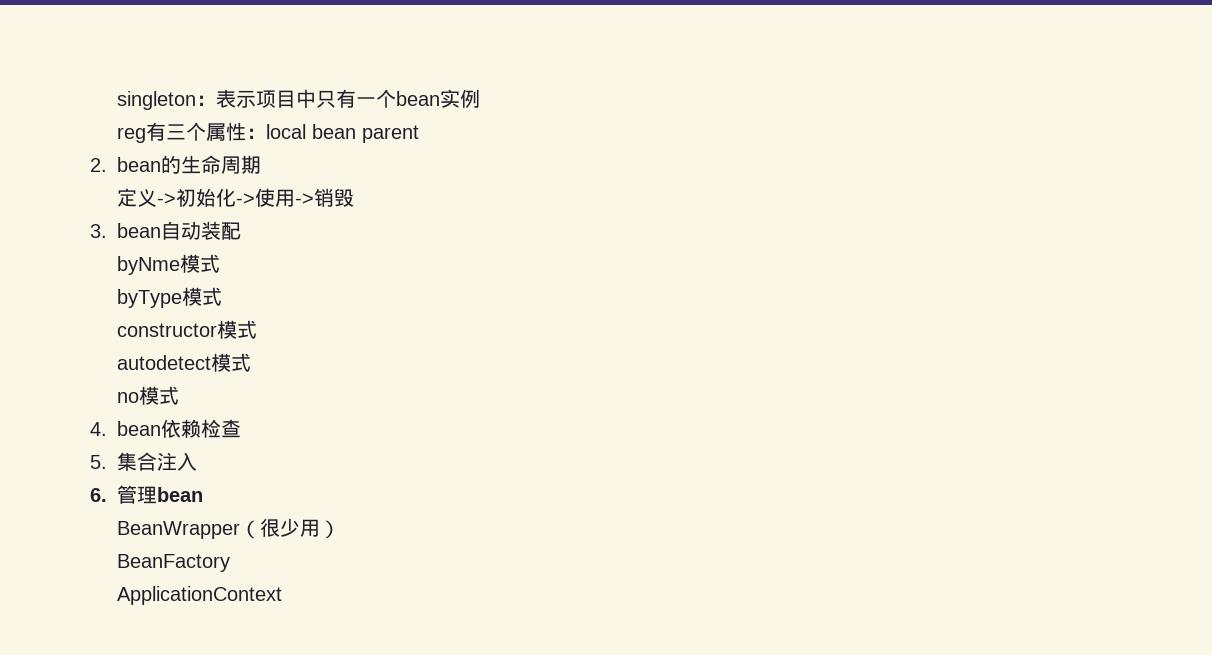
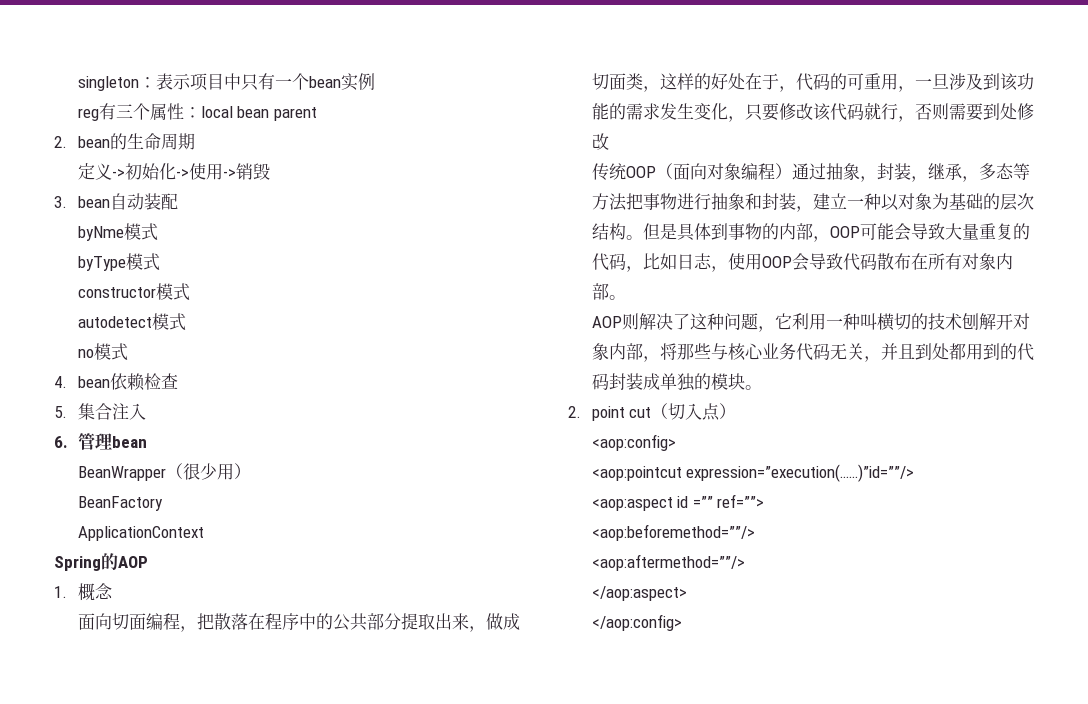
+ Spring的AOP
+ 1.概念
+ 面向切面编程，把散落在程序中的公共部分提取出来，做成切面类，这样的好处在于，代码的可重用，一旦涉及到该功能的需求发生变化，只要修改该代码就行，否则需要到处修改
+ 传统OOP（面向对象编程）通过抽象，封装，继承，多态等方法把事物进行抽象和封装，建立一种以对象为基础的层次结构。但是具体到事物的内部，OOP可能会导致大量重复的代码，比如日志，使用OOP会导致代码散布在所有对象内部。
+ AOP则解决了这种问题，它利用一种叫横切的技术刨解开对象内部，将那些与核心业务代码无关，并且到处都用到的代码封装成单独的模块。
+ 2. point cut（切入点）
+ <aop:config>
+ <aop:pointcut expression=”execution(……)”id=””/>
+ <aop:aspect id =”” ref=””>
+ <aop:beforemethod=””/>
+ <aop:aftermethod=””/>
+ </aop:aspect>
+ </aop:config>

